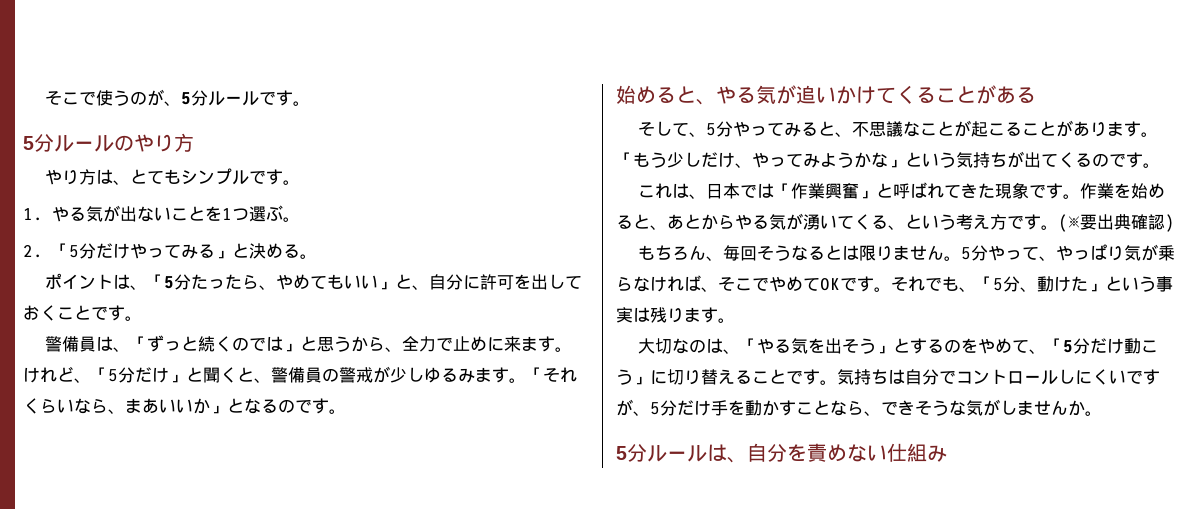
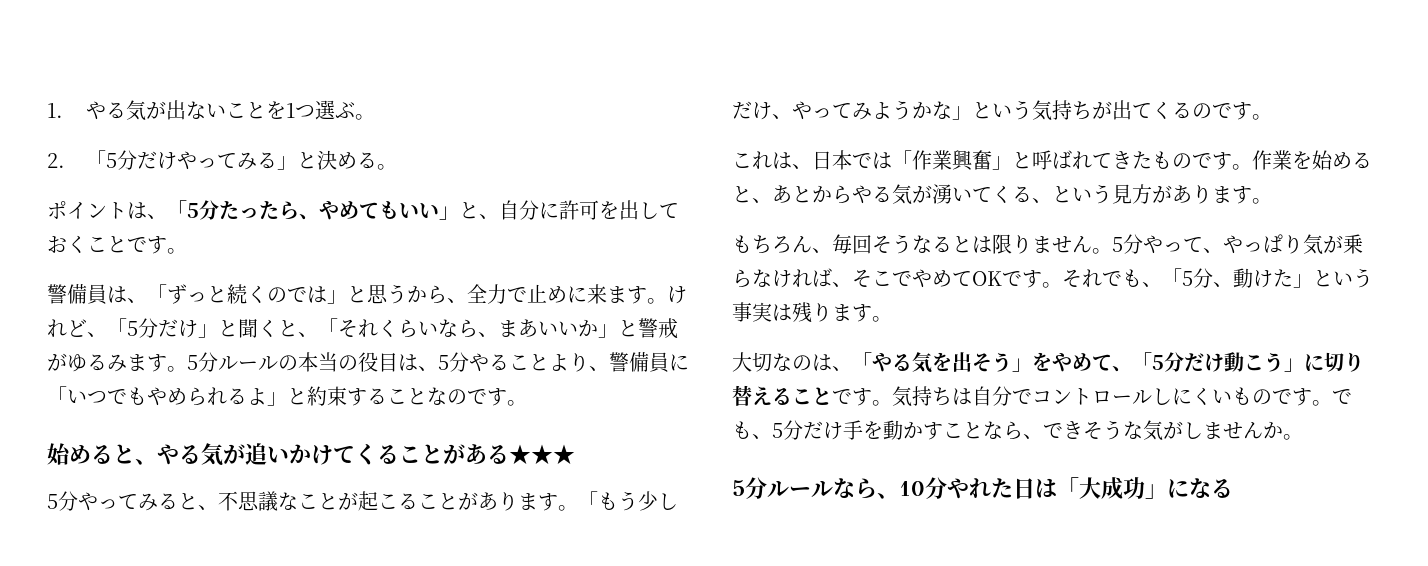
- そこで使うのが、5分ルールです。
- 5分ルールのやり方
- やり方は、とてもシンプルです。
- けれど、「5分だけ」と聞くと、警備員の警戒が少しゆるみます。「それくらいなら、まあいいか」となるのです。
+ けれど、「5分だけ」と聞くと、「それくらいなら、まあいいか」と警戒がゆるみます。5分ルールの本当の役目は、5分やることより、警備員に「いつでもやめられるよ」と約束することなのです。
- 始めると、やる気が追いかけてくることがある
- そして、5分やってみると、不思議なことが起こることがあります。
+ 始めると、やる気が追いかけてくることがある★★★
+ 5分やってみると、不思議なことが起こることがあります。
- これは、日本では「作業興奮」と呼ばれてきた現象です。
+ これは、日本では「作業興奮」と呼ばれてきたものです。
- 作業を始めると、あとからやる気が湧いてくる、という考え方です。(※要出典確認)
+ 作業を始めると、あとからやる気が湧いてくる、という見方があります。
- 大切なのは、「やる気を出そう」とするのをやめて、「5分だけ動こう」に切り替えることです。
+ 大切なのは、「やる気を出そう」をやめて、「5分だけ動こう」に切り替えることです。
- 気持ちは自分でコントロールしにくいですが、5分だけ手を動かすことなら、できそうな気がしませんか。
+ 気持ちは自分でコントロールしにくいものです。でも、5分だけ手を動かすことなら、できそうな気がしませんか。
- 5分ルールは、自分を責めない仕組み
+ 5分ルールなら、10分やれた日は「大成功」になる

